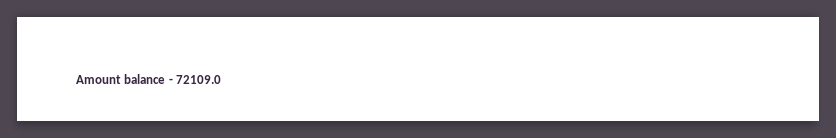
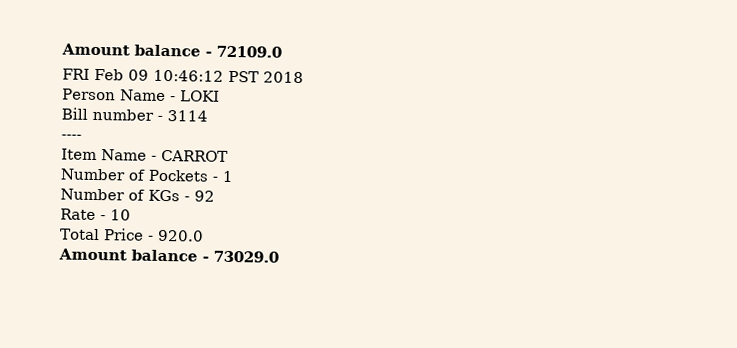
+ FRI Feb 09 10:46:12 PST 2018
+ Person Name - LOKI
+ Bill number - 3114
+ ----
+ Item Name - CARROT
+ Number of Pockets - 1
+ Number of KGs - 92
+ Rate - 10
+ Total Price - 920.0
+ Amount balance - 73029.0

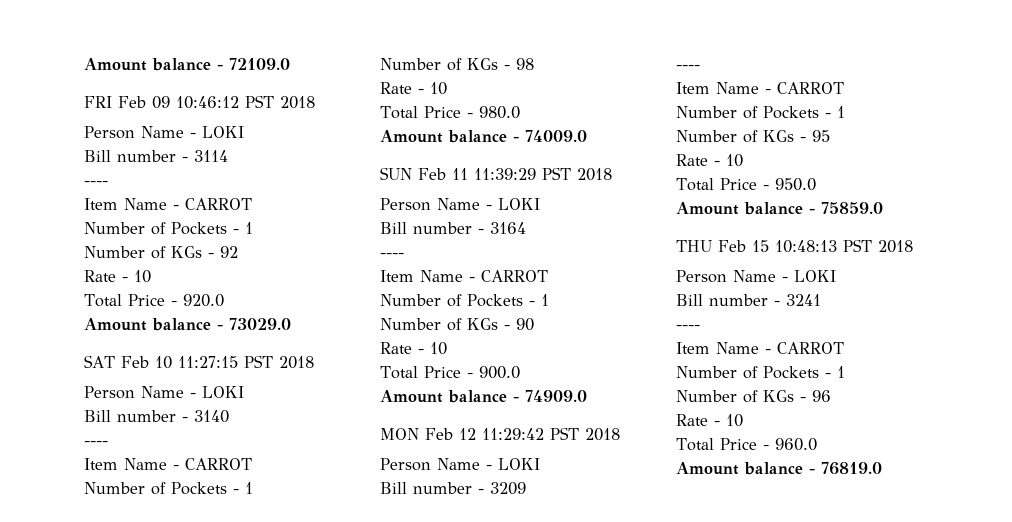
+ SAT Feb 10 11:27:15 PST 2018
+ Person Name - LOKI
+ Bill number - 3140
+ ----
+ Item Name - CARROT
+ Number of Pockets - 1
+ Number of KGs - 98
+ Rate - 10
+ Total Price - 980.0
+ Amount balance - 74009.0
+ SUN Feb 11 11:39:29 PST 2018
+ Person Name - LOKI
+ Bill number - 3164
+ ----
+ Item Name - CARROT
+ Number of Pockets - 1
+ Number of KGs - 90
+ Rate - 10
+ Total Price - 900.0
+ Amount balance - 74909.0
+ MON Feb 12 11:29:42 PST 2018
+ Person Name - LOKI
+ Bill number - 3209
+ ----
+ Item Name - CARROT
+ Number of Pockets - 1
+ Number of KGs - 95
+ Rate - 10
+ Total Price - 950.0
+ Amount balance - 75859.0
+ THU Feb 15 10:48:13 PST 2018
+ Person Name - LOKI
+ Bill number - 3241
+ ----
+ Item Name - CARROT
+ Number of Pockets - 1
+ Number of KGs - 96
+ Rate - 10
+ Total Price - 960.0
+ Amount balance - 76819.0

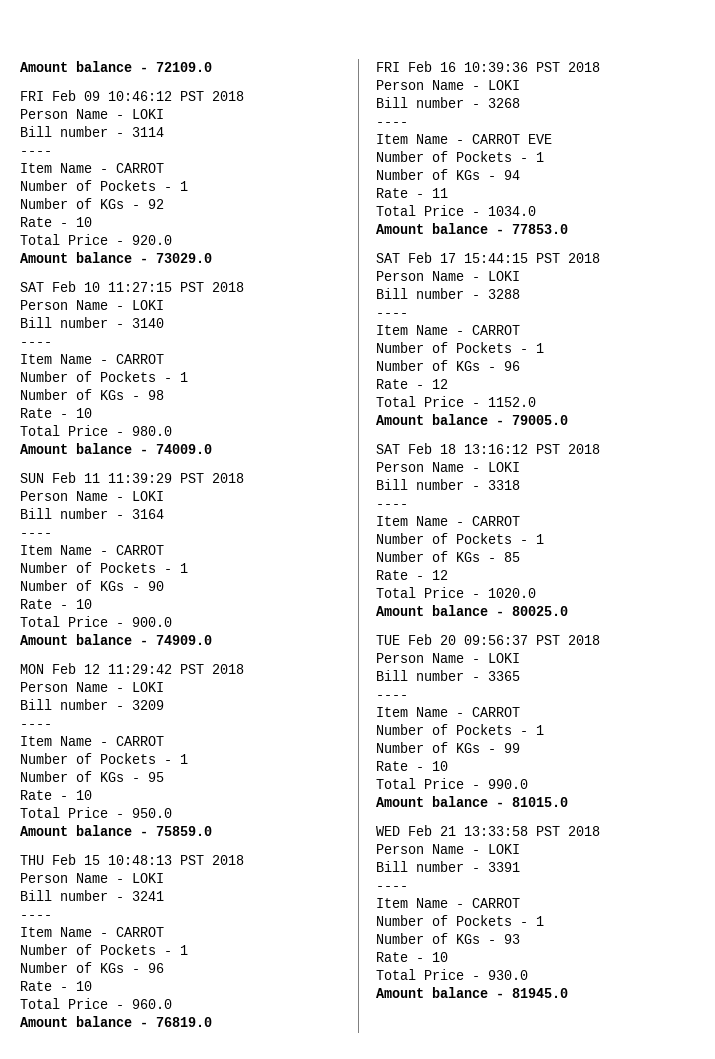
+ FRI Feb 16 10:39:36 PST 2018
+ Person Name - LOKI
+ Bill number - 3268
+ ----
+ Item Name - CARROT EVE
+ Number of Pockets - 1
+ Number of KGs - 94
+ Rate - 11
+ Total Price - 1034.0
+ Amount balance - 77853.0
+ SAT Feb 17 15:44:15 PST 2018
+ Person Name - LOKI
+ Bill number - 3288
+ ----
+ Item Name - CARROT
+ Number of Pockets - 1
+ Number of KGs - 96
+ Rate - 12
+ Total Price - 1152.0
+ Amount balance - 79005.0
+ SAT Feb 18 13:16:12 PST 2018
+ Person Name - LOKI
+ Bill number - 3318
+ ----
+ Item Name - CARROT
+ Number of Pockets - 1
+ Number of KGs - 85
+ Rate - 12
+ Total Price - 1020.0
+ Amount balance - 80025.0
+ TUE Feb 20 09:56:37 PST 2018
+ Person Name - LOKI
+ Bill number - 3365
+ ----
+ Item Name - CARROT
+ Number of Pockets - 1
+ Number of KGs - 99
+ Rate - 10
+ Total Price - 990.0
+ Amount balance - 81015.0
+ WED Feb 21 13:33:58 PST 2018
+ Person Name - LOKI
+ Bill number - 3391
+ ----
+ Item Name - CARROT
+ Number of Pockets - 1
+ Number of KGs - 93
+ Rate - 10
+ Total Price - 930.0
+ Amount balance - 81945.0

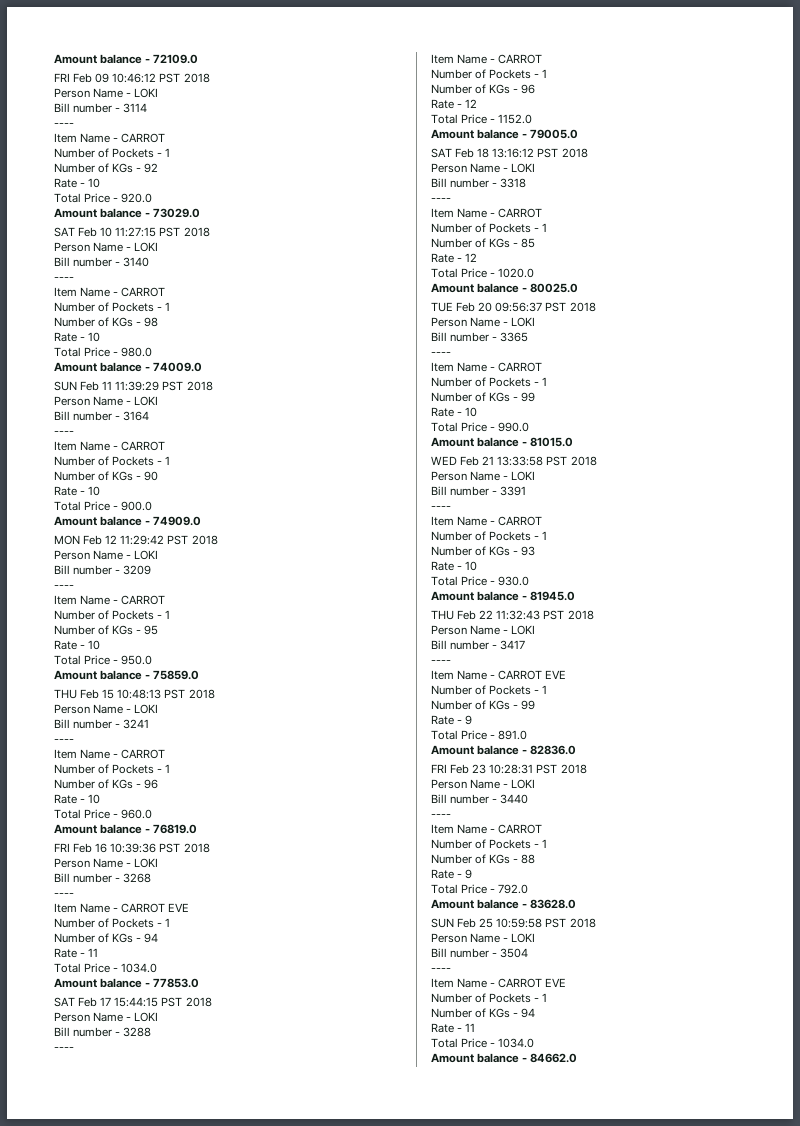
+ THU Feb 22 11:32:43 PST 2018
+ Person Name - LOKI
+ Bill number - 3417
+ ----
+ Item Name - CARROT EVE
+ Number of Pockets - 1
+ Number of KGs - 99
+ Rate - 9
+ Total Price - 891.0
+ Amount balance - 82836.0
+ FRI Feb 23 10:28:31 PST 2018
+ Person Name - LOKI
+ Bill number - 3440
+ ----
+ Item Name - CARROT
+ Number of Pockets - 1
+ Number of KGs - 88
+ Rate - 9
+ Total Price - 792.0
+ Amount balance - 83628.0
+ SUN Feb 25 10:59:58 PST 2018
+ Person Name - LOKI
+ Bill number - 3504
+ ----
+ Item Name - CARROT EVE
+ Number of Pockets - 1
+ Number of KGs - 94
+ Rate - 11
+ Total Price - 1034.0
+ Amount balance - 84662.0

